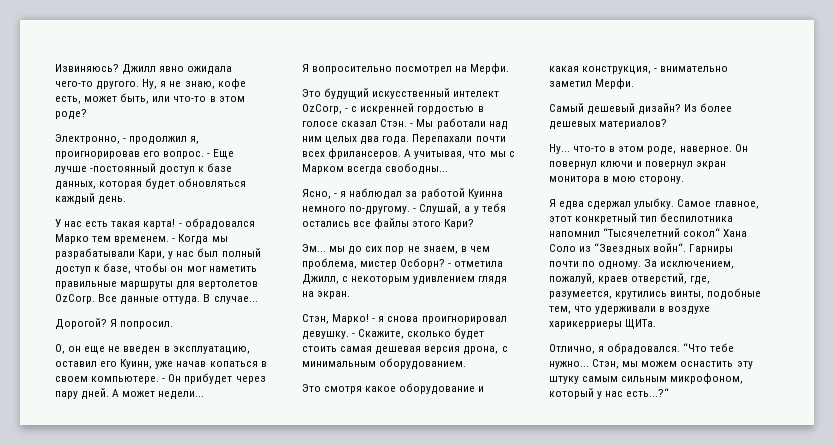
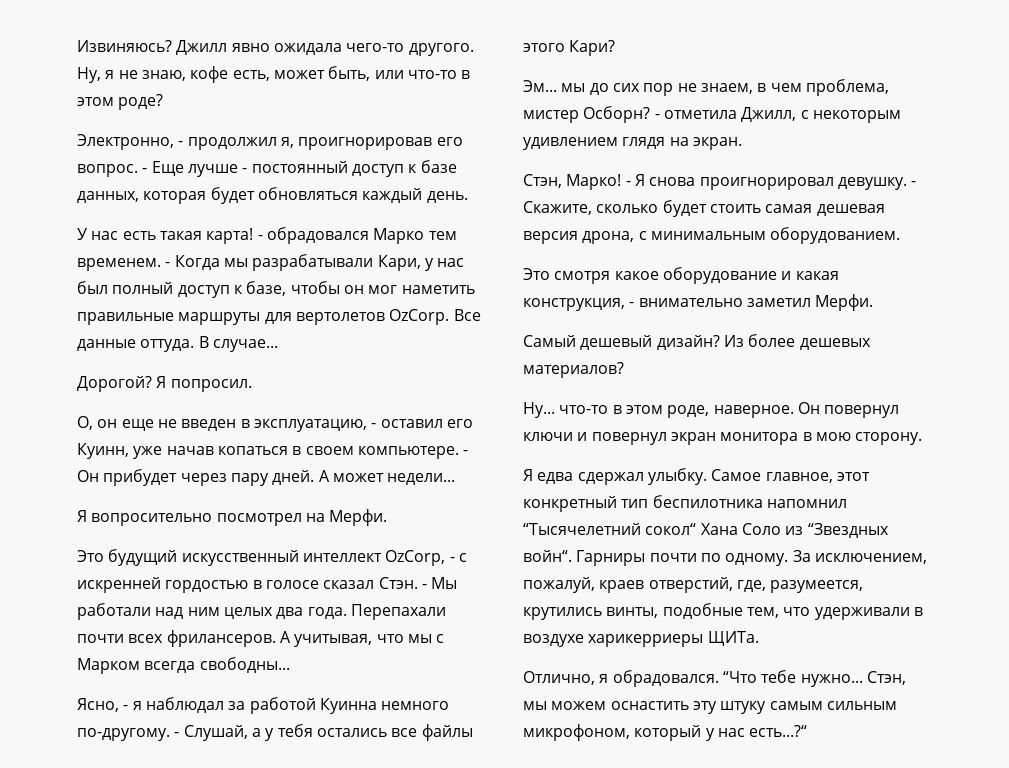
- - Еще лучше -постоянный доступ к базе данных, которая будет обновляться каждый день.
+ - Еще лучше - постоянный доступ к базе данных, которая будет обновляться каждый день.
- О, он еще не введен в эксплуатацию, оставил его Куинн, уже начав копаться в своем компьютере.
+ О, он еще не введен в эксплуатацию, - оставил его Куинн, уже начав копаться в своем компьютере.
- Это будущий искусственный интелект OzCorp, - с искренней гордостью в голосе сказал Стэн.
+ Это будущий искусственный интеллект OzCorp, - с искренней гордостью в голосе сказал Стэн.
- - я снова проигнорировал девушку.
+ - Я снова проигнорировал девушку.

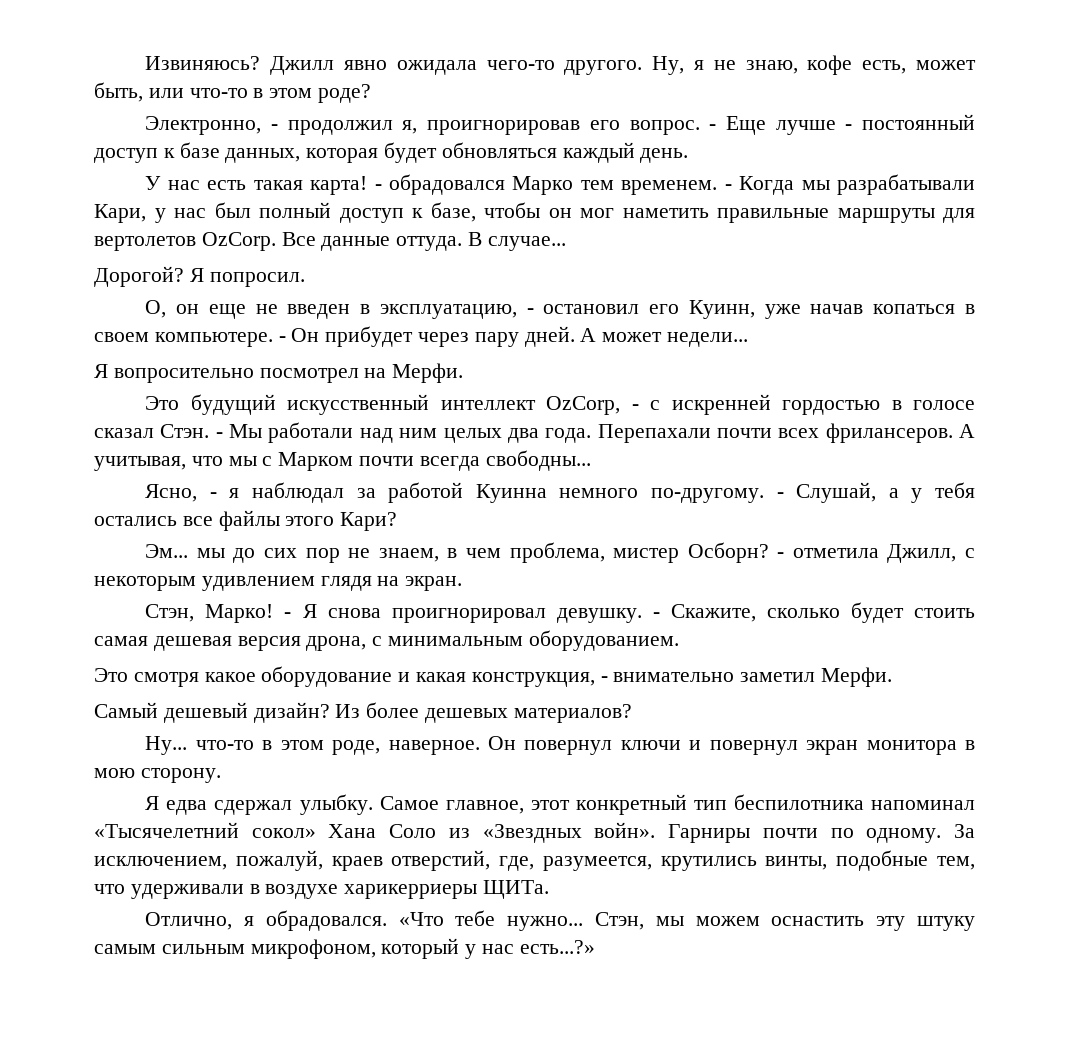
- О, он еще не введен в эксплуатацию, - оставил его Куинн, уже начав копаться в своем компьютере.
+ О, он еще не введен в эксплуатацию, - остановил его Куинн, уже начав копаться в своем компьютере.
- А учитывая, что мы с Марком всегда свободны...
+ А учитывая, что мы с Марком почти всегда свободны...
- Самое главное, этот конкретный тип беспилотника напомнил “Тысячелетний сокол“ Хана Соло из “Звездных войн“.
+ Самое главное, этот конкретный тип беспилотника напоминал «Тысячелетний сокол» Хана Соло из «Звездных войн».
- “Что тебе нужно...
+ «Что тебе нужно...
- Стэн, мы можем оснастить эту штуку самым сильным микрофоном, который у нас есть...?“
+ Стэн, мы можем оснастить эту штуку самым сильным микрофоном, который у нас есть...?»

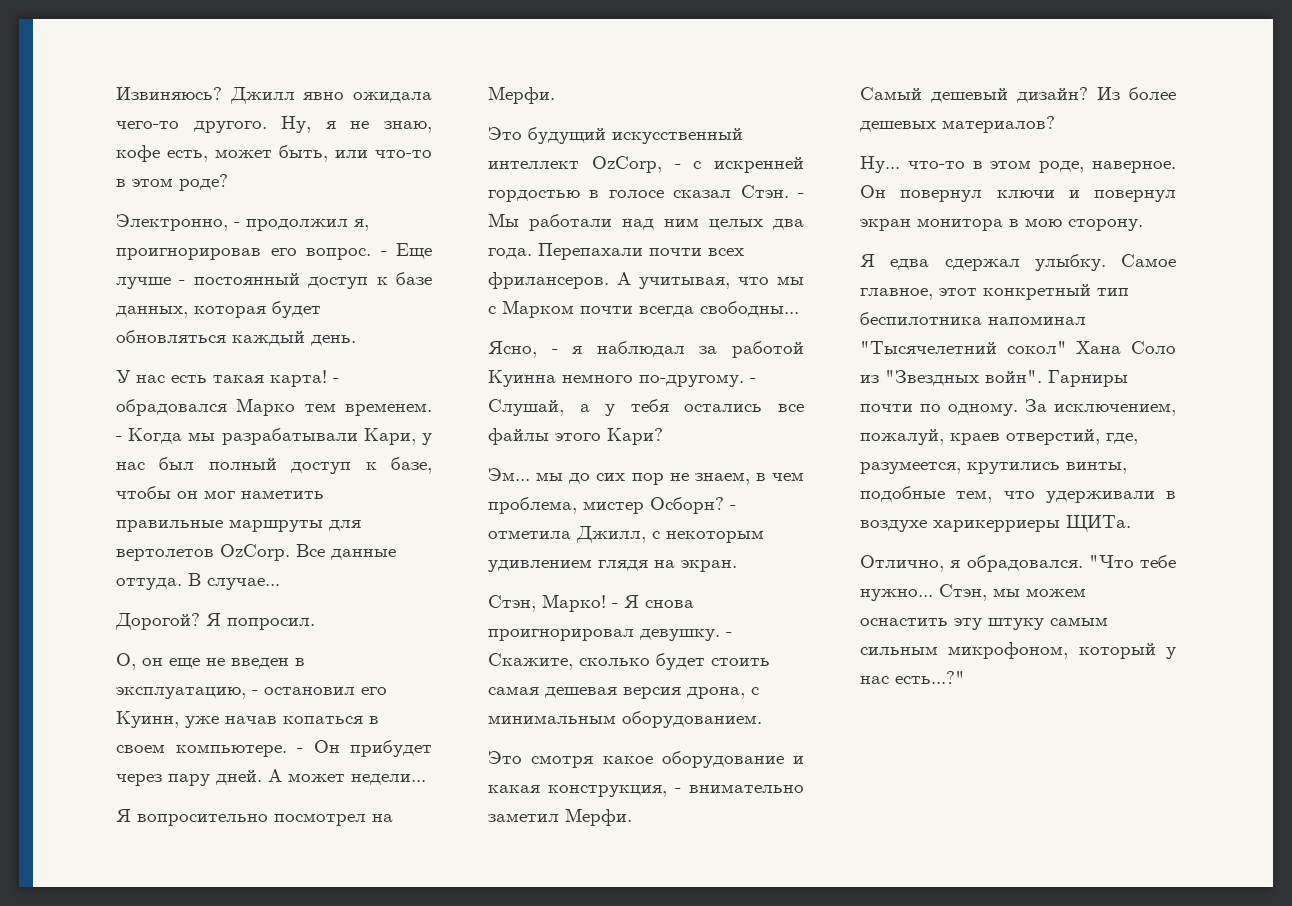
- Самое главное, этот конкретный тип беспилотника напоминал «Тысячелетний сокол» Хана Соло из «Звездных войн».
+ Самое главное, этот конкретный тип беспилотника напоминал "Тысячелетний сокол" Хана Соло из "Звездных войн".
- «Что тебе нужно...
+ "Что тебе нужно...
- Стэн, мы можем оснастить эту штуку самым сильным микрофоном, который у нас есть...?»
+ Стэн, мы можем оснастить эту штуку самым сильным микрофоном, который у нас есть...?"

